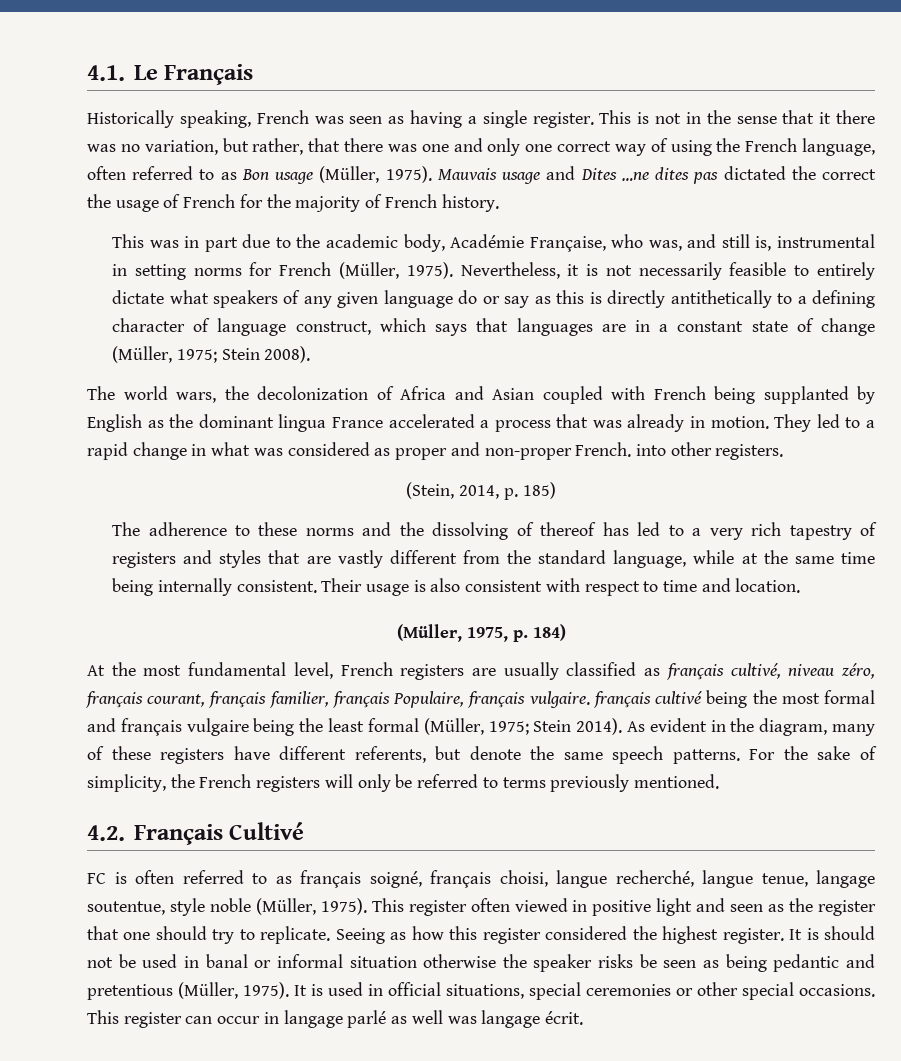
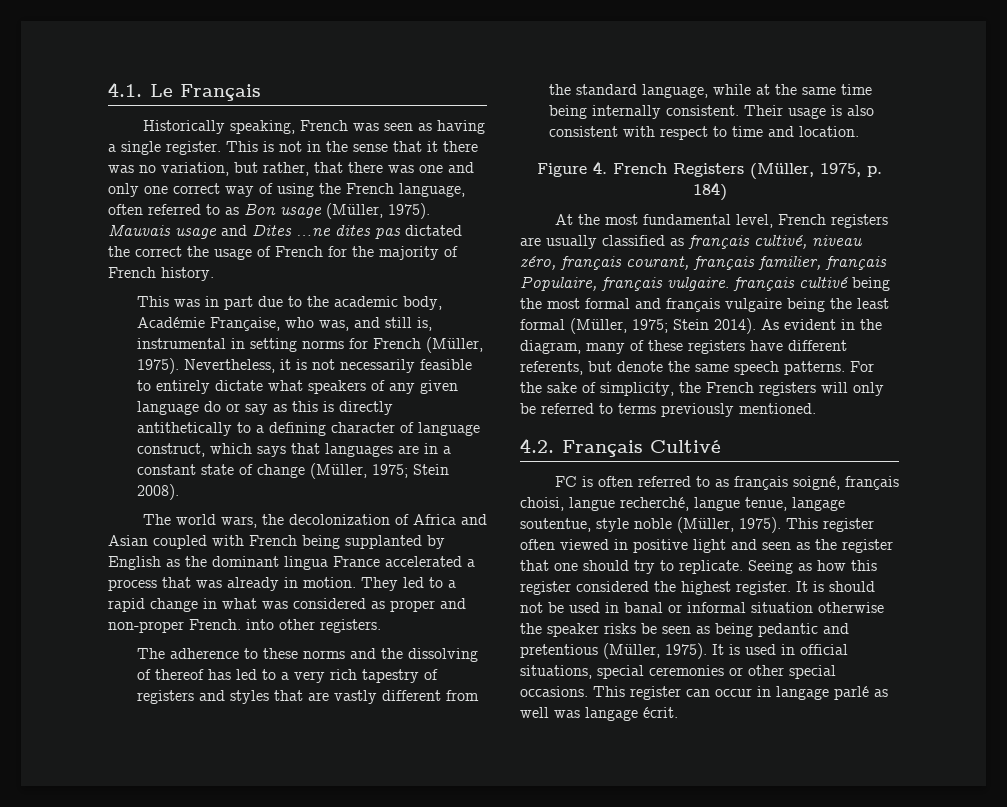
- (Stein, 2014, p. 185)
- (Müller, 1975, p. 184)
+ Figure 4. French Registers (Müller, 1975, p. 184)

